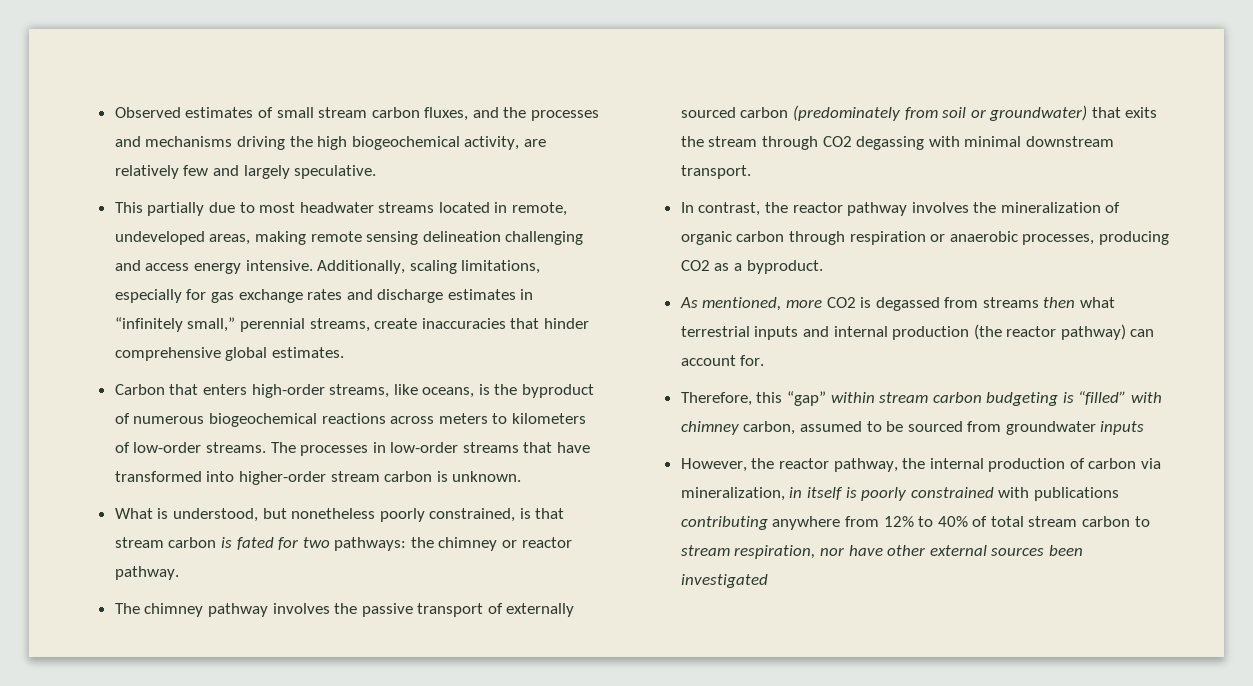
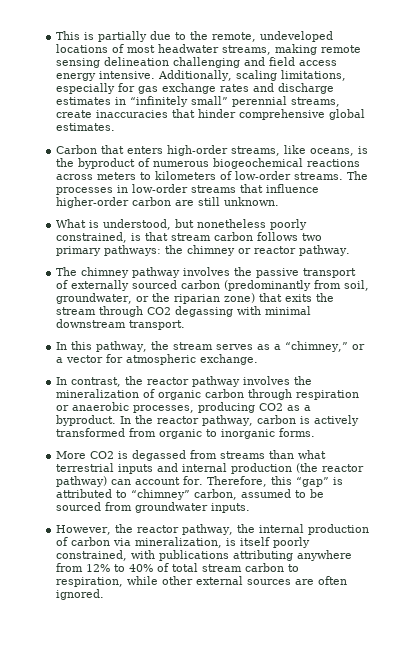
- Observed estimates of small stream carbon fluxes, and the processes and mechanisms driving the high biogeochemical activity, are relatively few and largely speculative.
- This partially due to most headwater streams located in remote, undeveloped areas, making remote sensing delineation challenging and access energy intensive.
+ This is partially due to the remote, undeveloped locations of most headwater streams, making remote sensing delineation challenging and field access energy intensive.
- Additionally, scaling limitations, especially for gas exchange rates and discharge estimates in “infinitely small,” perennial streams, create inaccuracies that hinder comprehensive global estimates.
+ Additionally, scaling limitations, especially for gas exchange rates and discharge estimates in “infinitely small” perennial streams, create inaccuracies that hinder comprehensive global estimates.
- The processes in low-order streams that have transformed into higher-order stream carbon is unknown.
+ The processes in low-order streams that influence higher-order carbon are still unknown.
- What is understood, but nonetheless poorly constrained, is that stream carbon is fated for two pathways: the chimney or reactor pathway.
+ What is understood, but nonetheless poorly constrained, is that stream carbon follows two primary pathways: the chimney or reactor pathway.
- The chimney pathway involves the passive transport of externally sourced carbon (predominately from soil or groundwater) that exits the stream through CO2 degassing with minimal downstream transport.
+ The chimney pathway involves the passive transport of externally sourced carbon (predominantly from soil, groundwater, or the riparian zone) that exits the stream through CO2 degassing with minimal downstream transport.
+ In this pathway, the stream serves as a “chimney,” or a vector for atmospheric exchange.
- In contrast, the reactor pathway involves the mineralization of organic carbon through respiration or anaerobic processes, producing CO2 as a byproduct.
- As mentioned, more CO2 is degassed from streams then what terrestrial inputs and internal production (the reactor pathway) can account for.
- Therefore, this “gap” within stream carbon budgeting is “filled” with chimney carbon, assumed to be sourced from groundwater inputs
+ In contrast, the reactor pathway involves the mineralization of organic carbon through respiration or anaerobic processes, producing CO2 as a byproduct. In the reactor pathway, carbon is actively transformed from organic to inorganic forms.
+ More CO2 is degassed from streams than what terrestrial inputs and internal production (the reactor pathway) can account for. Therefore, this “gap” is attributed to “chimney” carbon, assumed to be sourced from groundwater inputs.
- However, the reactor pathway, the internal production of carbon via mineralization, in itself is poorly constrained with publications contributing anywhere from 12% to 40% of total stream carbon to stream respiration, nor have other external sources been investigated
+ However, the reactor pathway, the internal production of carbon via mineralization, is itself poorly constrained, with publications attributing anywhere from 12% to 40% of total stream carbon to respiration, while other external sources are often ignored.

